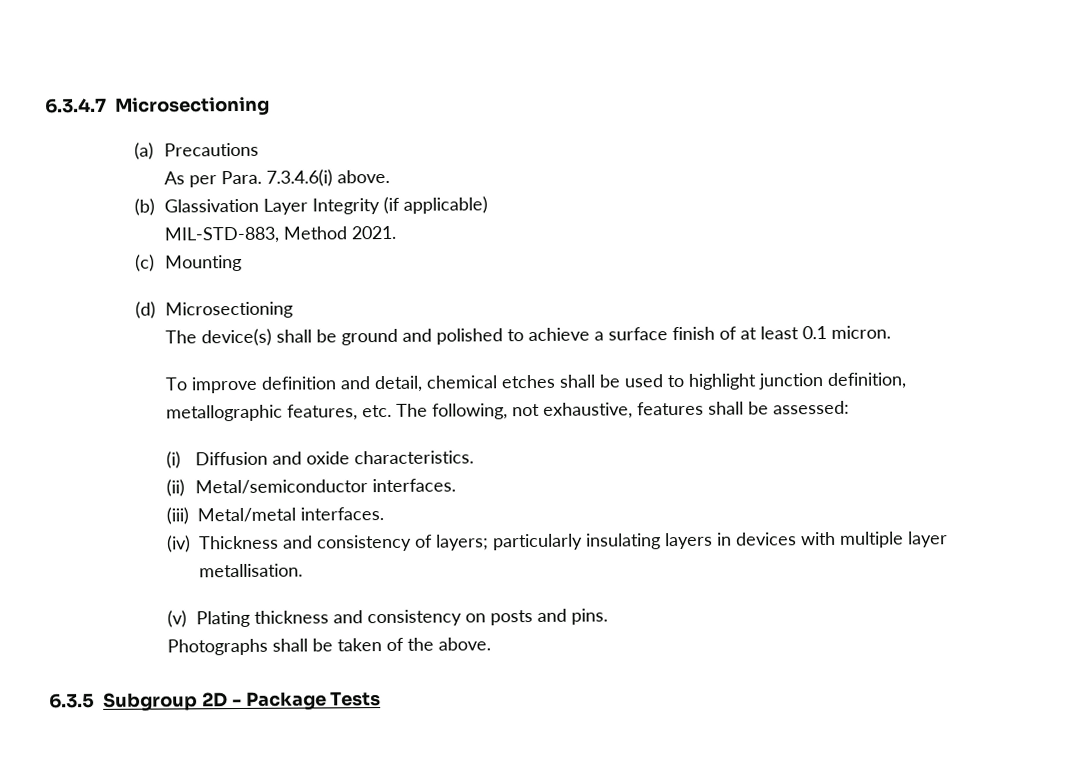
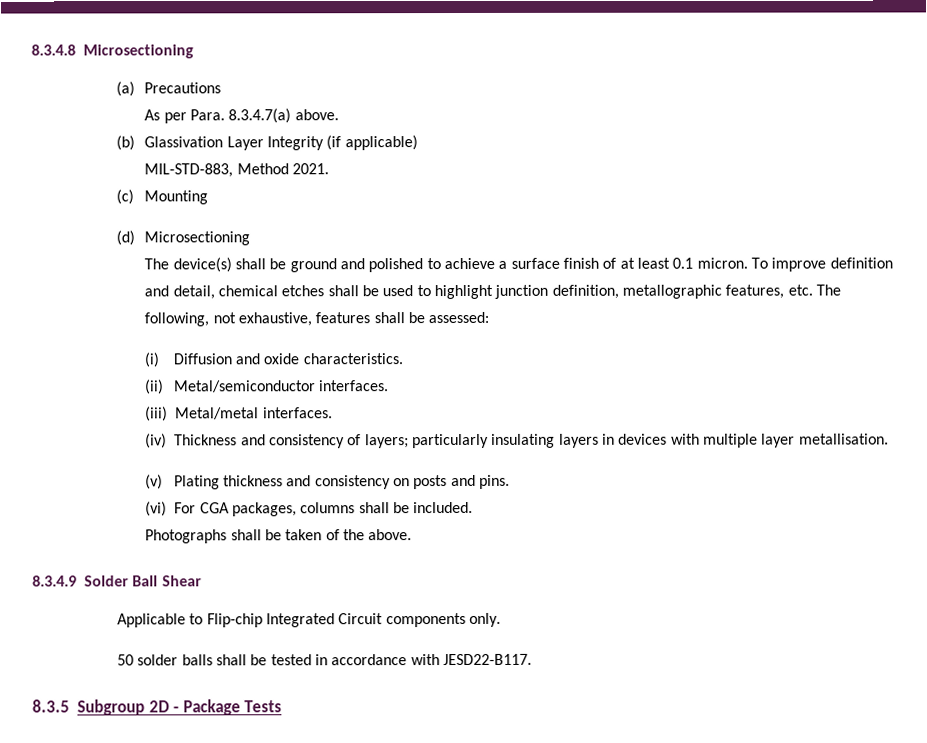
- 6.3.4.7 Microsectioning
+ 8.3.4.8 Microsectioning
- As per Para. 7.3.4.6(i) above.
+ As per Para. 8.3.4.7(a) above.
- The device(s) shall be ground and polished to achieve a surface finish of at least 0.1 micron.
- To improve definition and detail, chemical etches shall be used to highlight junction definition, metallographic features, etc. The following, not exhaustive, features shall be assessed:
+ The device(s) shall be ground and polished to achieve a surface finish of at least 0.1 micron. To improve definition and detail, chemical etches shall be used to highlight junction definition, metallographic features, etc. The following, not exhaustive, features shall be assessed:
+ (vi) For CGA packages, columns shall be included.
- 6.3.5 Subgroup 2D - Package Tests
+ 8.3.4.9 Solder Ball Shear
+ Applicable to Flip-chip Integrated Circuit components only.
+ 50 solder balls shall be tested in accordance with JESD22-B117.
+ 8.3.5 Subgroup 2D - Package Tests

